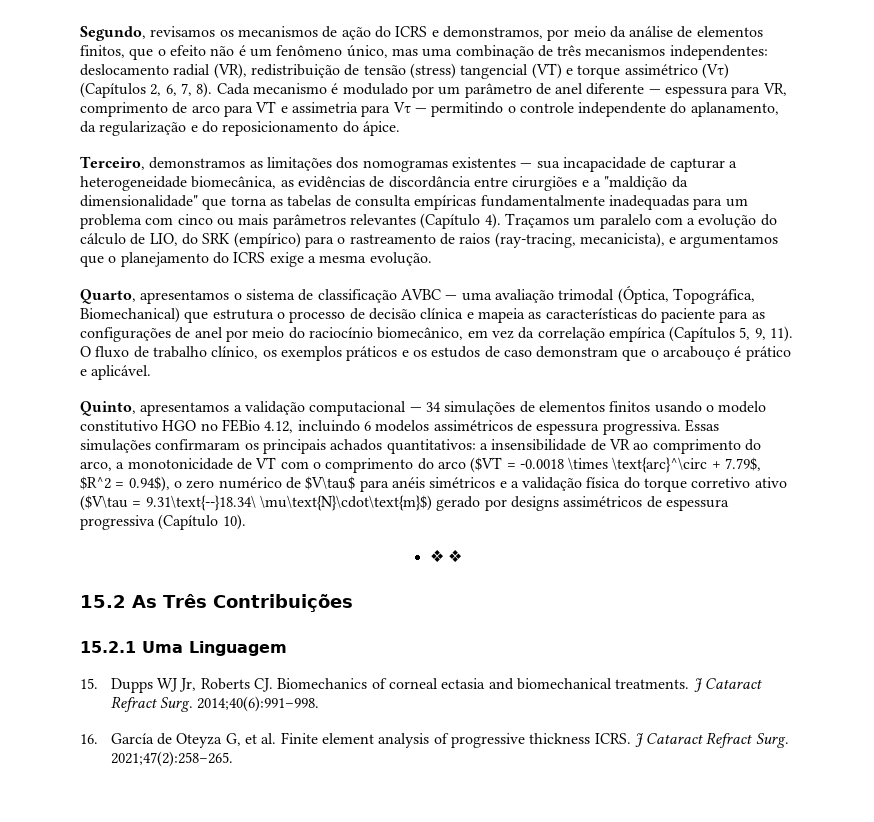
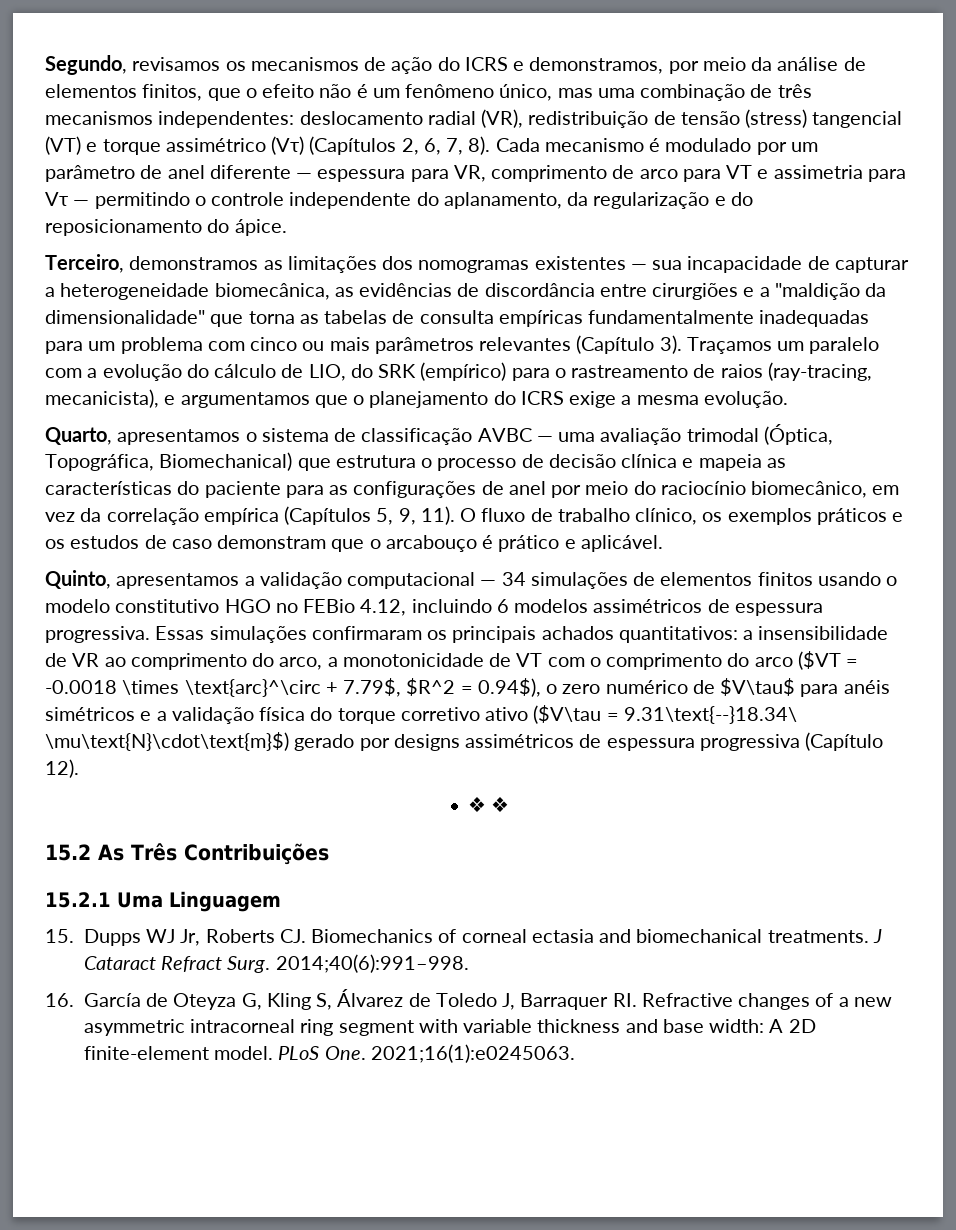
- Terceiro, demonstramos as limitações dos nomogramas existentes — sua incapacidade de capturar a heterogeneidade biomecânica, as evidências de discordância entre cirurgiões e a "maldição da dimensionalidade" que torna as tabelas de consulta empíricas fundamentalmente inadequadas para um problema com cinco ou mais parâmetros relevantes (Capítulo 4).
+ Terceiro, demonstramos as limitações dos nomogramas existentes — sua incapacidade de capturar a heterogeneidade biomecânica, as evidências de discordância entre cirurgiões e a "maldição da dimensionalidade" que torna as tabelas de consulta empíricas fundamentalmente inadequadas para um problema com cinco ou mais parâmetros relevantes (Capítulo 3).
- a insensibilidade de VR ao comprimento do arco, a monotonicidade de VT com o comprimento do arco ($VT = -0.0018 \times \text{arc}^\circ + 7.79$, $R^2 = 0.94$), o zero numérico de $V\tau$ para anéis simétricos e a validação física do torque corretivo ativo ($V\tau = 9.31\text{--}18.34\ \mu\text{N}\cdot\text{m}$) gerado por designs assimétricos de espessura progressiva (Capítulo 10).
+ a insensibilidade de VR ao comprimento do arco, a monotonicidade de VT com o comprimento do arco ($VT = -0.0018 \times \text{arc}^\circ + 7.79$, $R^2 = 0.94$), o zero numérico de $V\tau$ para anéis simétricos e a validação física do torque corretivo ativo ($V\tau = 9.31\text{--}18.34\ \mu\text{N}\cdot\text{m}$) gerado por designs assimétricos de espessura progressiva (Capítulo 12).
- 16. García de Oteyza G, et al. Finite element analysis of progressive thickness ICRS. J Cataract Refract Surg. 2021;47(2):258–265.
+ 16. García de Oteyza G, Kling S, Álvarez de Toledo J, Barraquer RI. Refractive changes of a new asymmetric intracorneal ring segment with variable thickness and base width: A 2D finite-element model. PLoS One. 2021;16(1):e0245063.

